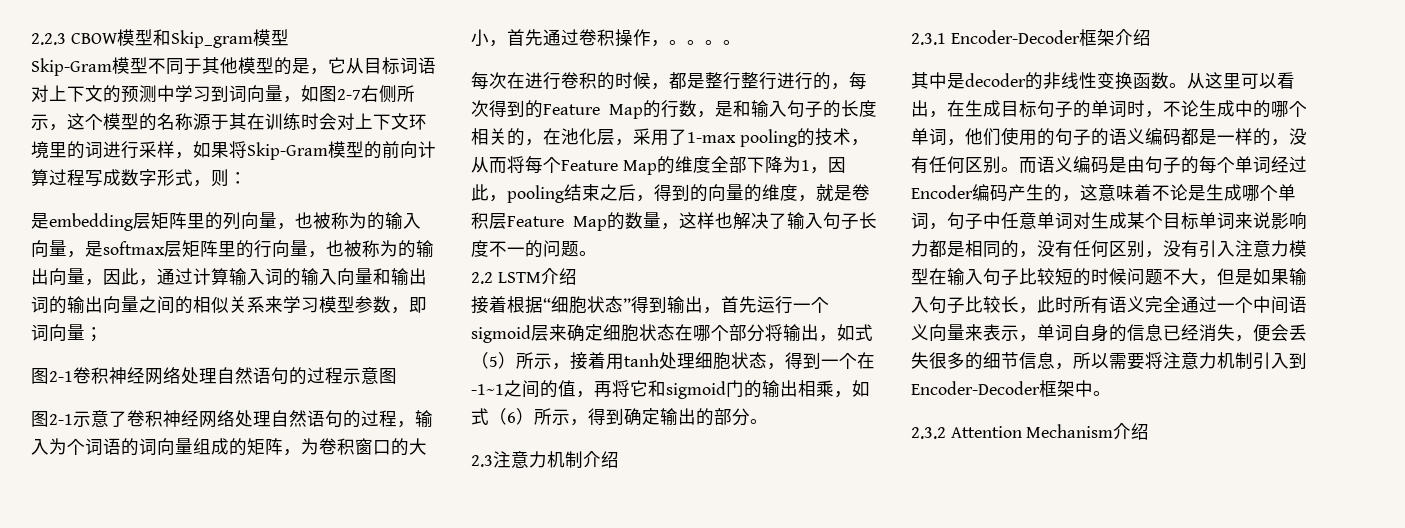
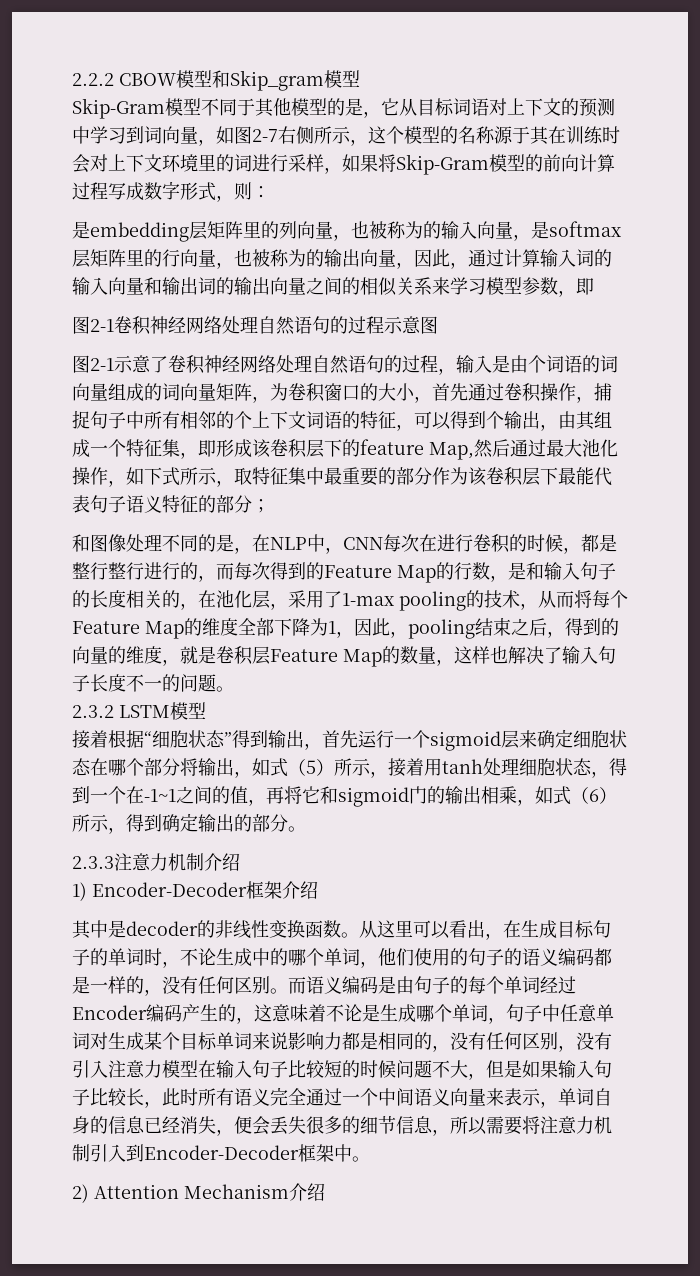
- 2.2.3 CBOW模型和Skip_gram模型
+ 2.2.2 CBOW模型和Skip_gram模型
- 是embedding层矩阵里的列向量，也被称为的输入向量，是softmax层矩阵里的行向量，也被称为的输出向量，因此，通过计算输入词的输入向量和输出词的输出向量之间的相似关系来学习模型参数，即词向量；
+ 是embedding层矩阵里的列向量，也被称为的输入向量，是softmax层矩阵里的行向量，也被称为的输出向量，因此，通过计算输入词的输入向量和输出词的输出向量之间的相似关系来学习模型参数，即
- 图2-1示意了卷积神经网络处理自然语句的过程，输入为个词语的词向量组成的矩阵，为卷积窗口的大小，首先通过卷积操作，。。。。
- 每次在进行卷积的时候，都是整行整行进行的，每次得到的Feature Map的行数，是和输入句子的长度相关的，在池化层，采用了1-max pooling的技术，从而将每个Feature Map的维度全部下降为1，因此，pooling结束之后，得到的向量的维度，就是卷积层Feature Map的数量，这样也解决了输入句子长度不一的问题。
+ 图2-1示意了卷积神经网络处理自然语句的过程，输入是由个词语的词向量组成的词向量矩阵，为卷积窗口的大小，首先通过卷积操作，捕捉句子中所有相邻的个上下文词语的特征，可以得到个输出，由其组成一个特征集，即形成该卷积层下的feature Map,然后通过最大池化操作，如下式所示，取特征集中最重要的部分作为该卷积层下最能代表句子语义特征的部分；
+ 和图像处理不同的是，在NLP中，CNN每次在进行卷积的时候，都是整行整行进行的，而每次得到的Feature Map的行数，是和输入句子的长度相关的，在池化层，采用了1-max pooling的技术，从而将每个Feature Map的维度全部下降为1，因此，pooling结束之后，得到的向量的维度，就是卷积层Feature Map的数量，这样也解决了输入句子长度不一的问题。
- 2.2 LSTM介绍
+ 2.3.2 LSTM模型
- 2.3注意力机制介绍
+ 2.3.3注意力机制介绍
- 2.3.1 Encoder-Decoder框架介绍
+ 1) Encoder-Decoder框架介绍
- 2.3.2 Attention Mechanism介绍
+ 2) Attention Mechanism介绍

